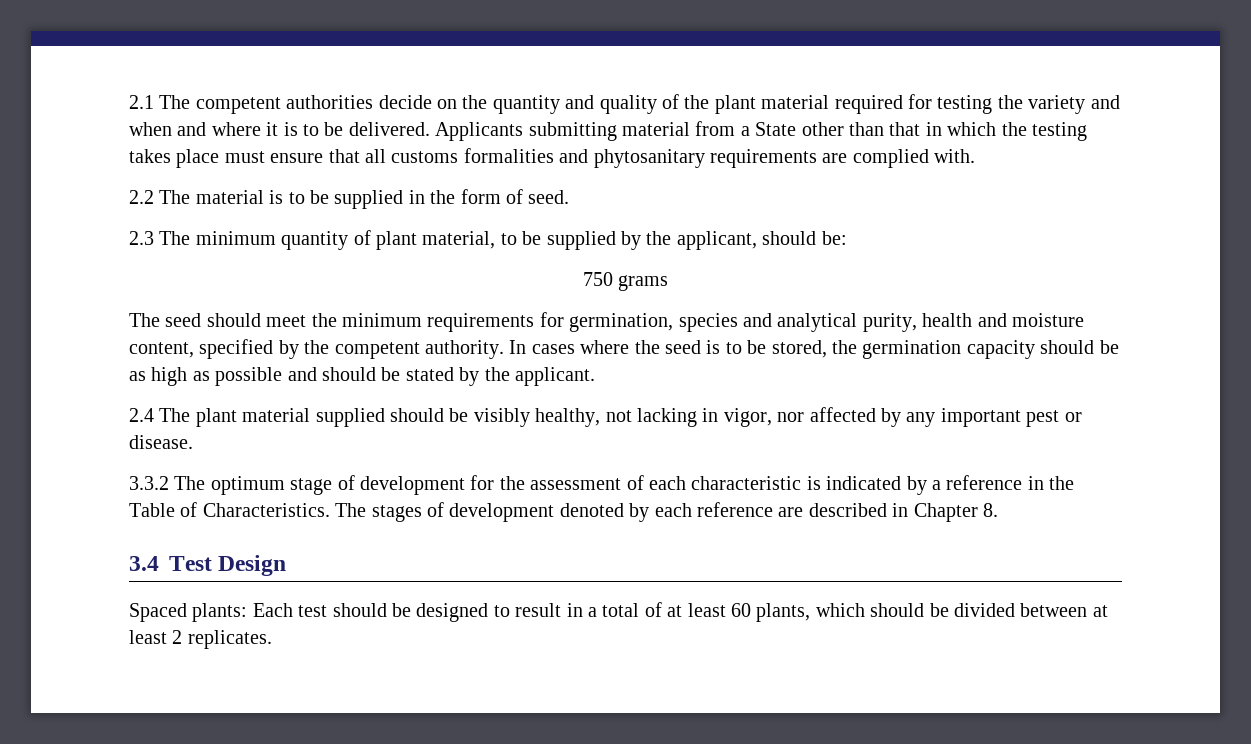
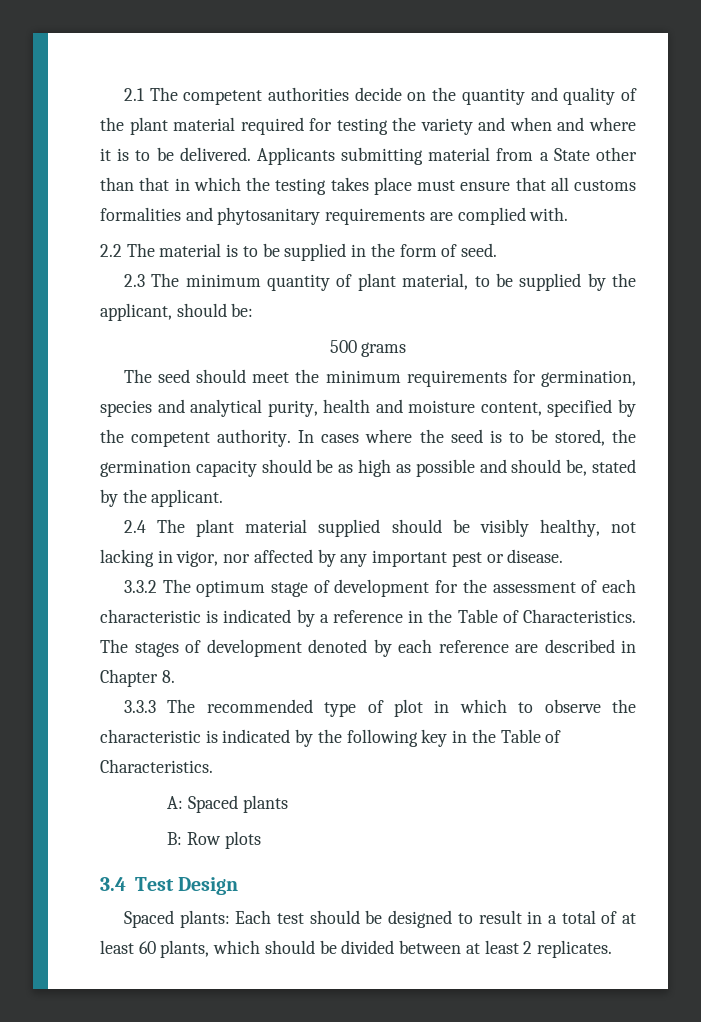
- 750 grams
+ 500 grams
- In cases where the seed is to be stored, the germination capacity should be as high as possible and should be stated by the applicant.
+ In cases where the seed is to be stored, the germination capacity should be as high as possible and should be, stated by the applicant.
+ 3.3.3 The recommended type of plot in which to observe the characteristic is indicated by the following key in the Table of Characteristics.
+ A: Spaced plants
+ B: Row plots

